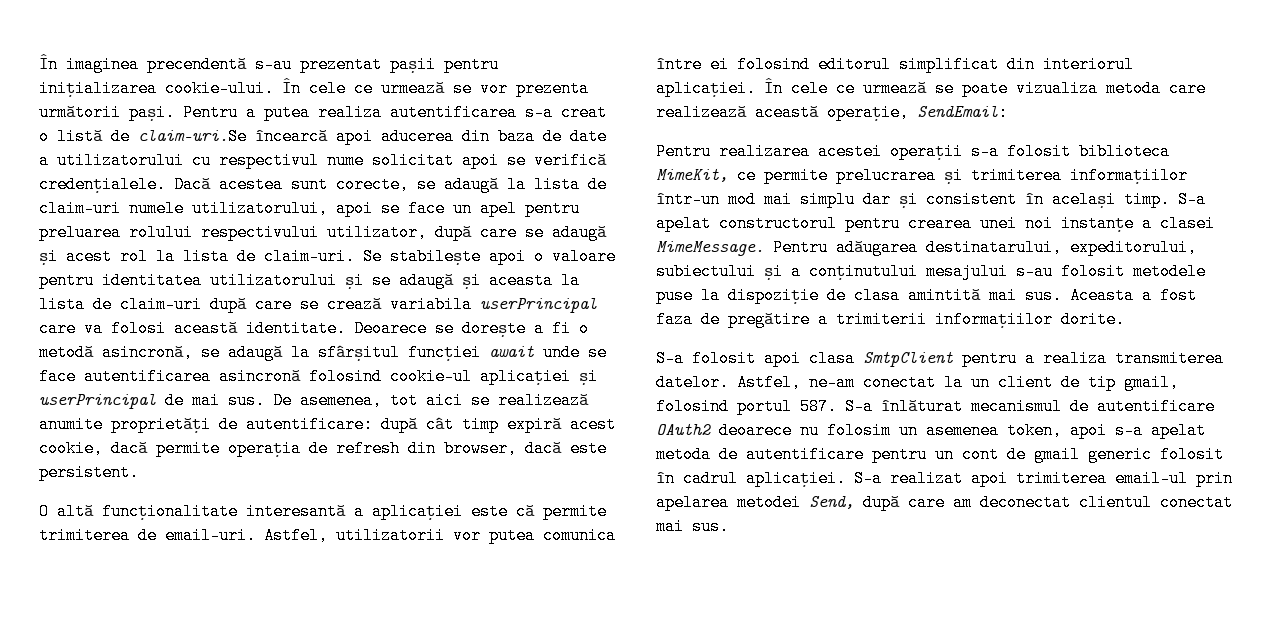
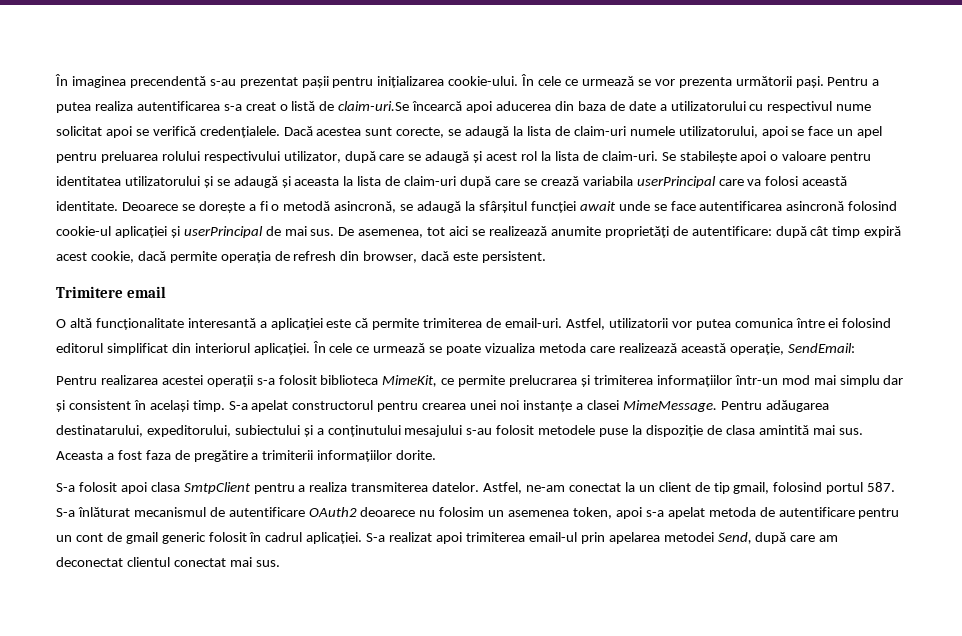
+ Trimitere email

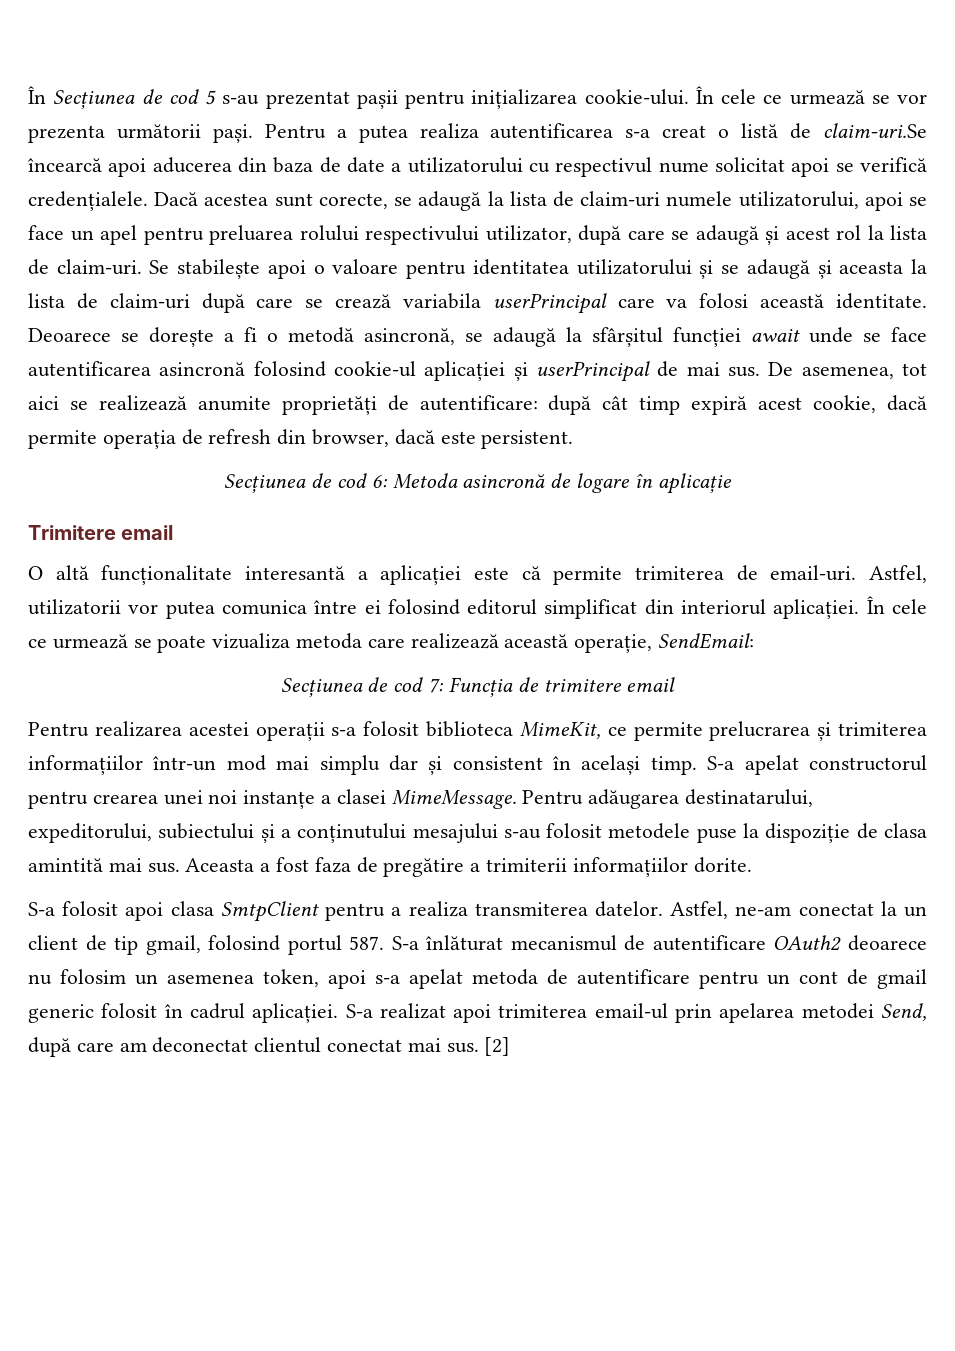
- În imaginea precendentă s-au prezentat pașii pentru inițializarea cookie-ului.
+ În Secțiunea de cod 5 s-au prezentat pașii pentru inițializarea cookie-ului.
+ Secțiunea de cod 6: Metoda asincronă de logare în aplicație
+ Secțiunea de cod 7: Funcția de trimitere email
+ [2]

